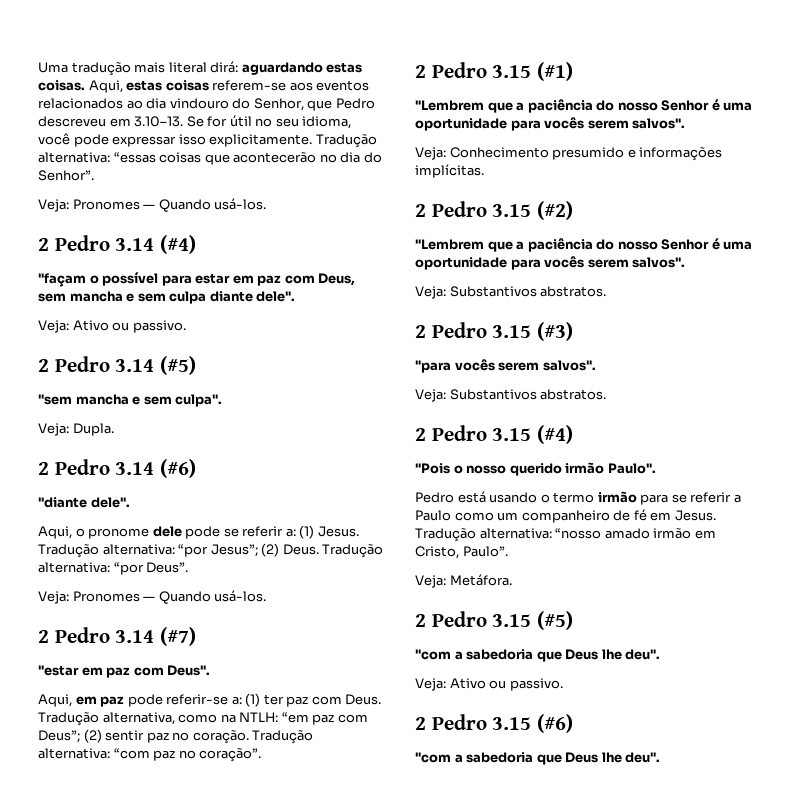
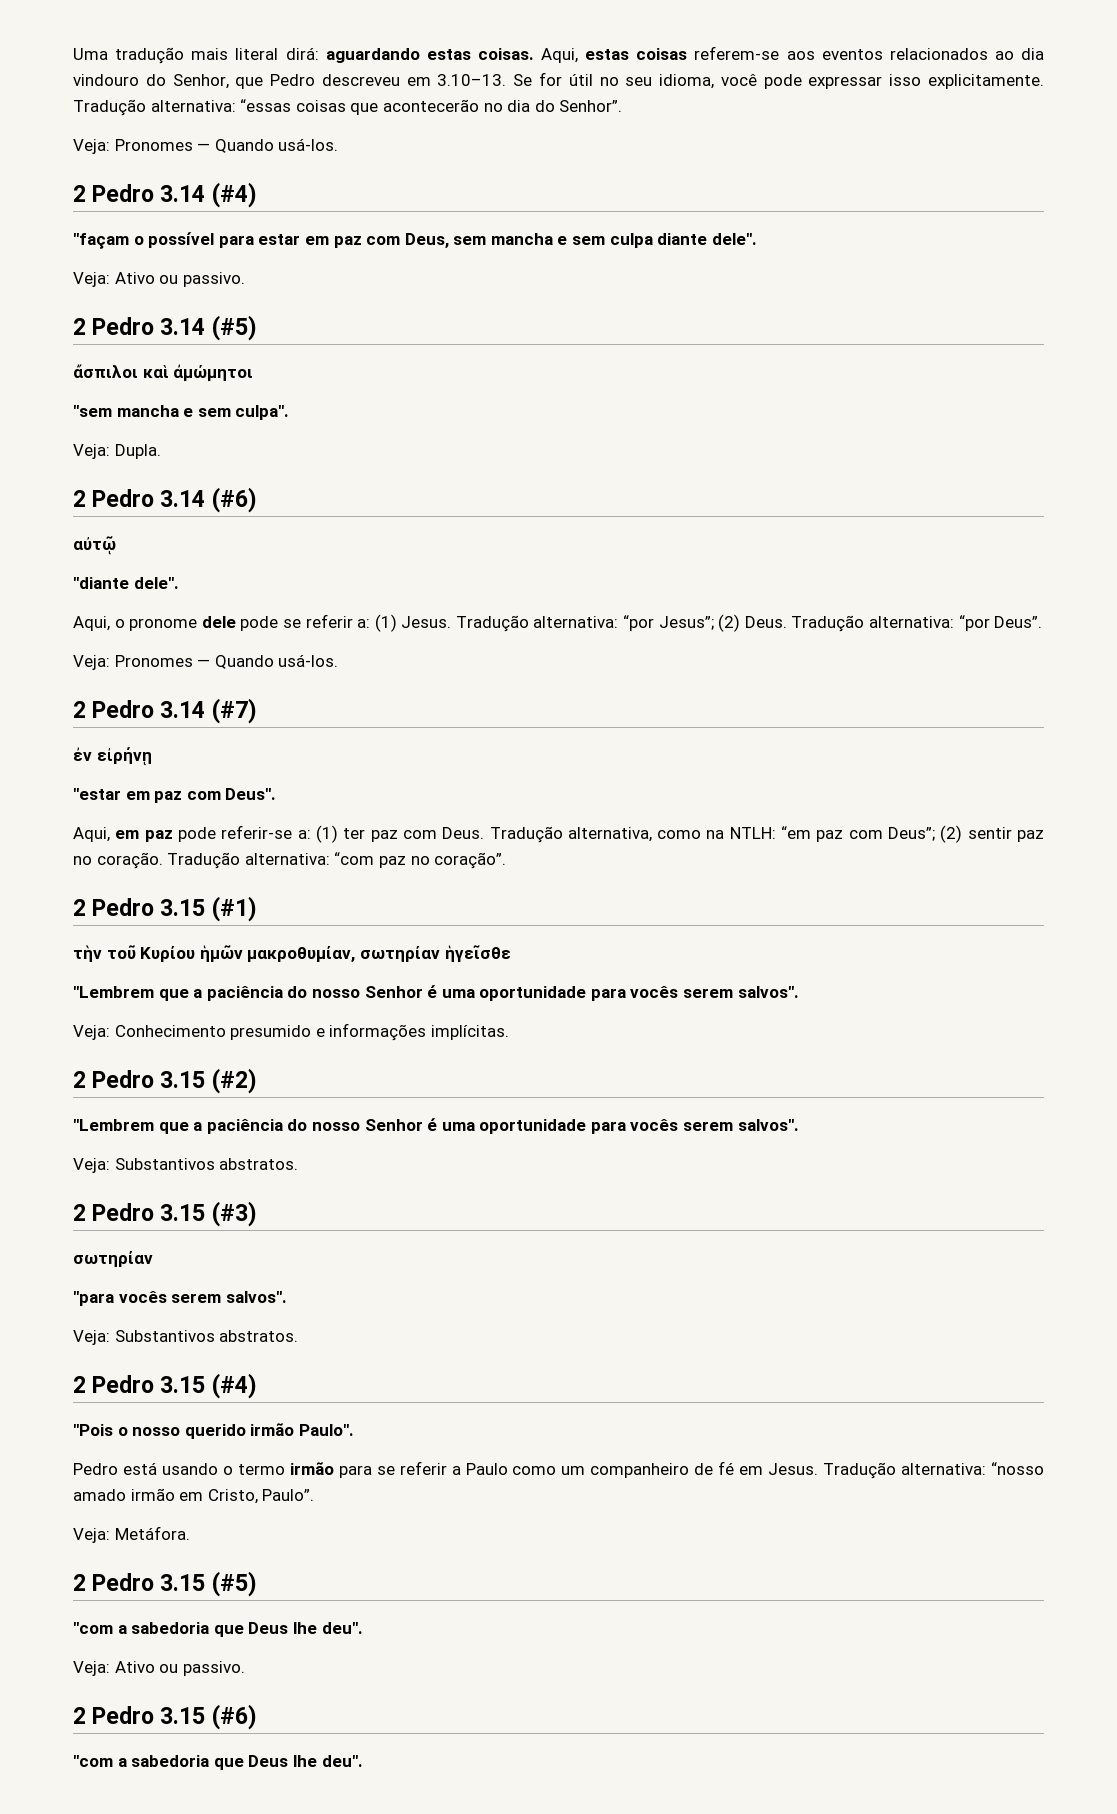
+ ἄσπιλοι καὶ ἀμώμητοι
+ αὐτῷ
+ ἐν εἰρήνῃ
+ τὴν τοῦ Κυρίου ἡμῶν μακροθυμίαν, σωτηρίαν ἡγεῖσθε
  2 Pedro 3.15 (#3)
+ σωτηρίαν

